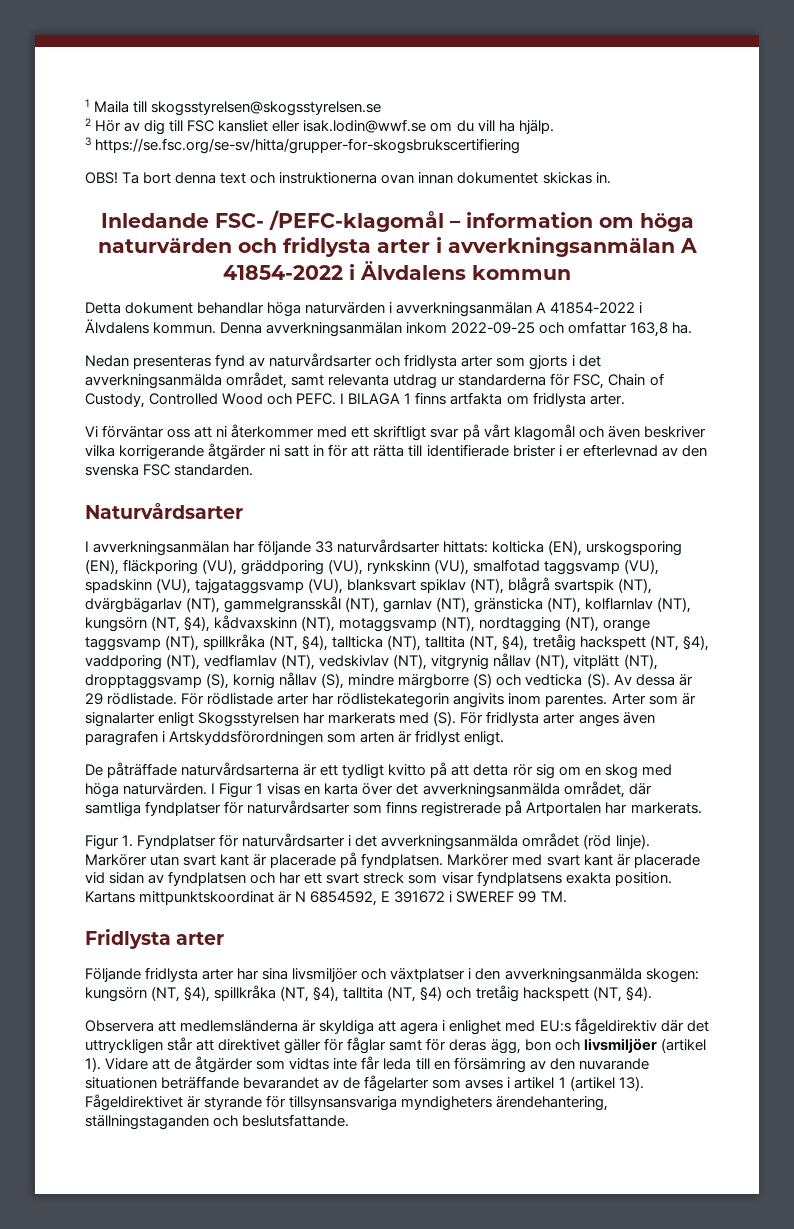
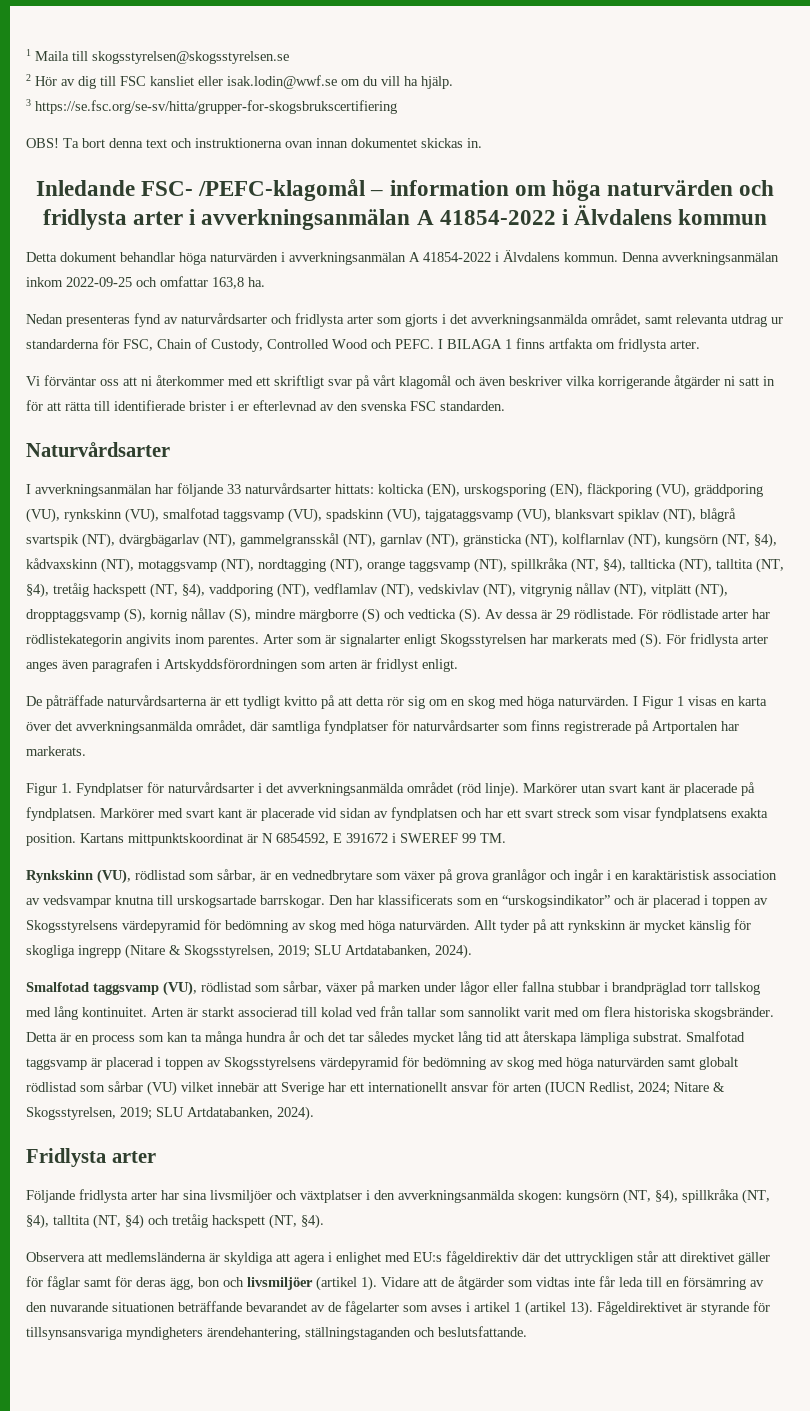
+ Rynkskinn (VU), rödlistad som sårbar, är en vednedbrytare som växer på grova granlågor och ingår i en karaktäristisk association av vedsvampar knutna till urskogsartade barrskogar. Den har klassificerats som en “urskogsindikator” och är placerad i toppen av Skogsstyrelsens värdepyramid för bedömning av skog med höga naturvärden. Allt tyder på att rynkskinn är mycket känslig för skogliga ingrepp (Nitare & Skogsstyrelsen, 2019; SLU Artdatabanken, 2024).
+ Smalfotad taggsvamp (VU), rödlistad som sårbar, växer på marken under lågor eller fallna stubbar i brandpräglad torr tallskog med lång kontinuitet. Arten är starkt associerad till kolad ved från tallar som sannolikt varit med om flera historiska skogsbränder. Detta är en process som kan ta många hundra år och det tar således mycket lång tid att återskapa lämpliga substrat. Smalfotad taggsvamp är placerad i toppen av Skogsstyrelsens värdepyramid för bedömning av skog med höga naturvärden samt globalt rödlistad som sårbar (VU) vilket innebär att Sverige har ett internationellt ansvar för arten (IUCN Redlist, 2024; Nitare & Skogsstyrelsen, 2019; SLU Artdatabanken, 2024).

